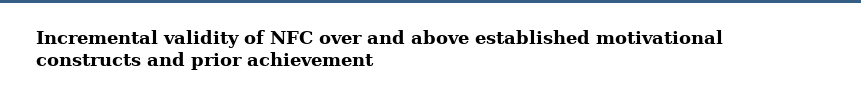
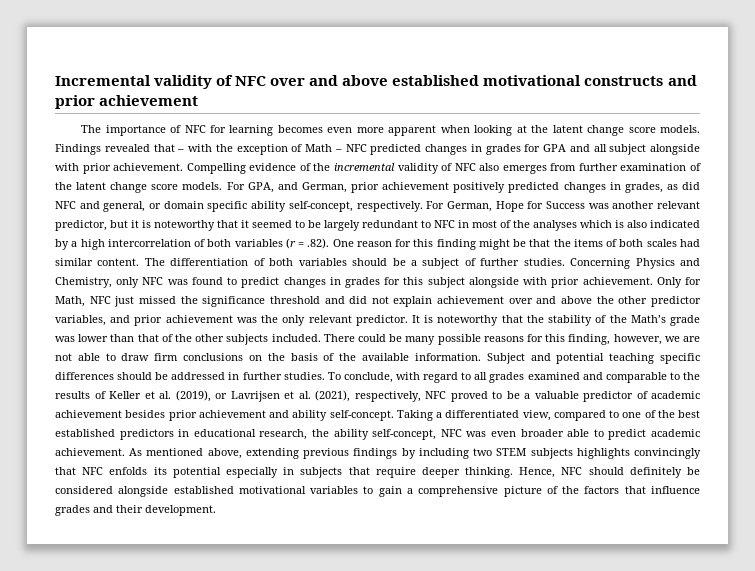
+ The importance of NFC for learning becomes even more apparent when looking at the latent change score models. Findings revealed that – with the exception of Math – NFC predicted changes in grades for GPA and all subject alongside with prior achievement. Compelling evidence of the incremental validity of NFC also emerges from further examination of the latent change score models. For GPA, and German, prior achievement positively predicted changes in grades, as did NFC and general, or domain specific ability self-concept, respectively. For German, Hope for Success was another relevant predictor, but it is noteworthy that it seemed to be largely redundant to NFC in most of the analyses which is also indicated by a high intercorrelation of both variables (r = .82). One reason for this finding might be that the items of both scales had similar content. The differentiation of both variables should be a subject of further studies. Concerning Physics and Chemistry, only NFC was found to predict changes in grades for this subject alongside with prior achievement. Only for Math, NFC just missed the significance threshold and did not explain achievement over and above the other predictor variables, and prior achievement was the only relevant predictor. It is noteworthy that the stability of the Math’s grade was lower than that of the other subjects included. There could be many possible reasons for this finding, however, we are not able to draw firm conclusions on the basis of the available information. Subject and potential teaching specific differences should be addressed in further studies. To conclude, with regard to all grades examined and comparable to the results of Keller et al. (2019), or Lavrijsen et al. (2021), respectively, NFC proved to be a valuable predictor of academic achievement besides prior achievement and ability self-concept. Taking a differentiated view, compared to one of the best established predictors in educational research, the ability self-concept, NFC was even broader able to predict academic achievement. As mentioned above, extending previous findings by including two STEM subjects highlights convincingly that NFC enfolds its potential especially in subjects that require deeper thinking. Hence, NFC should definitely be considered alongside established motivational variables to gain a comprehensive picture of the factors that influence grades and their development.

